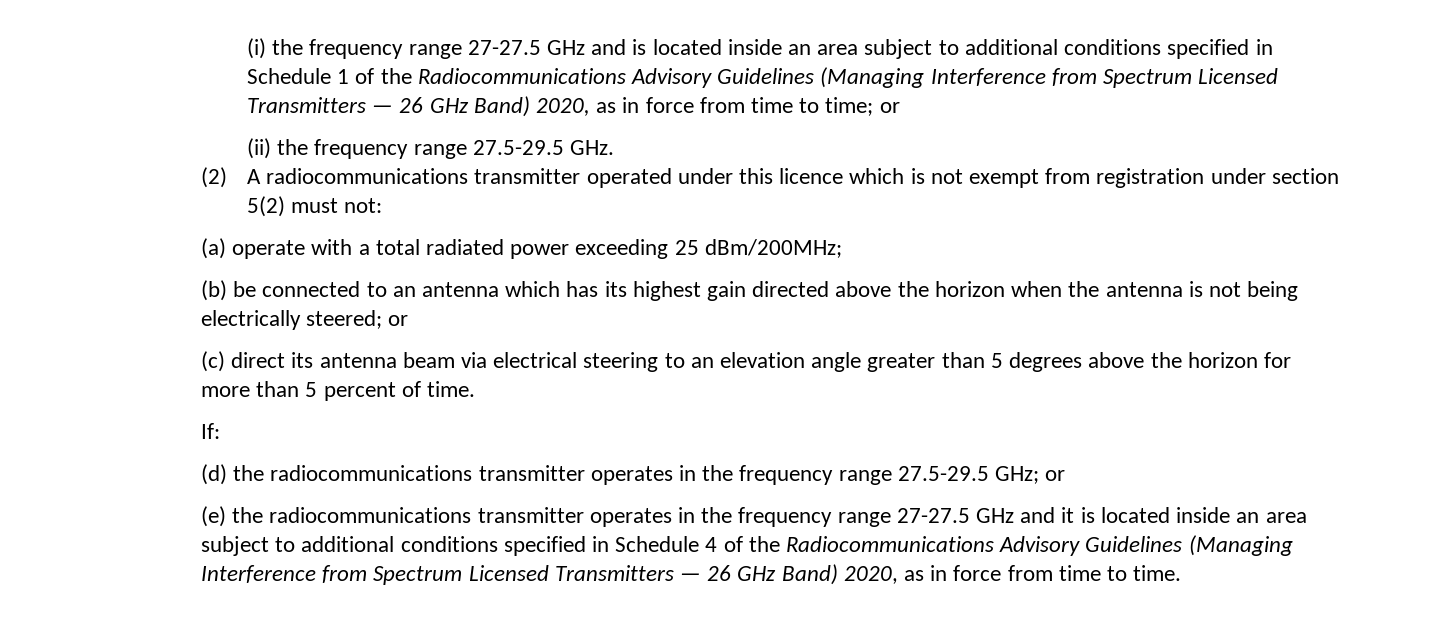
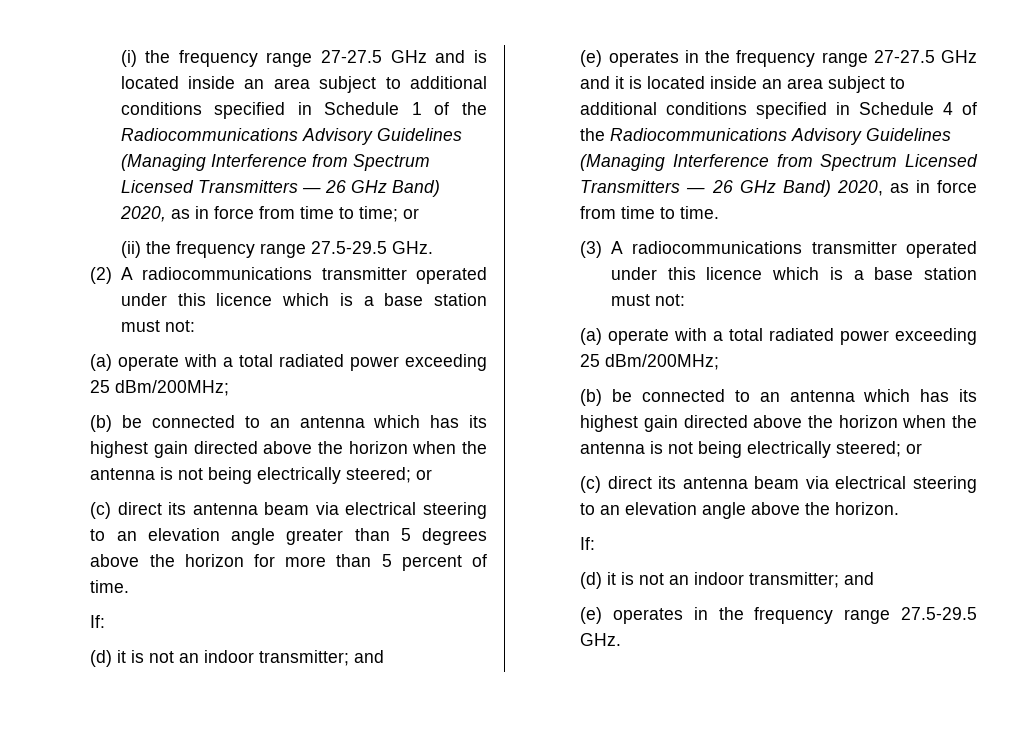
- (2) A radiocommunications transmitter operated under this licence which is not exempt from registration under section 5(2) must not:
+ (2) A radiocommunications transmitter operated under this licence which is a base station must not:
  (c) direct its antenna beam via electrical steering to an elevation angle greater than 5 degrees above the horizon for more than 5 percent of time.
  If:
- (d) the radiocommunications transmitter operates in the frequency range 27.5-29.5 GHz; or
- (e) the radiocommunications transmitter operates in the frequency range 27-27.5 GHz and it is located inside an area subject to additional conditions specified in Schedule 4 of the Radiocommunications Advisory Guidelines (Managing Interference from Spectrum Licensed Transmitters — 26 GHz Band) 2020, as in force from time to time.
+ (d) it is not an indoor transmitter; and
+ (e) operates in the frequency range 27-27.5 GHz and it is located inside an area subject to additional conditions specified in Schedule 4 of the Radiocommunications Advisory Guidelines (Managing Interference from Spectrum Licensed Transmitters — 26 GHz Band) 2020, as in force from time to time.
+ (3) A radiocommunications transmitter operated under this licence which is a base station must not:
+ (a) operate with a total radiated power exceeding 25 dBm/200MHz;
+ (b) be connected to an antenna which has its highest gain directed above the horizon when the antenna is not being electrically steered; or
+ (c) direct its antenna beam via electrical steering to an elevation angle above the horizon.
+ If:
+ (d) it is not an indoor transmitter; and
+ (e) operates in the frequency range 27.5-29.5 GHz.

